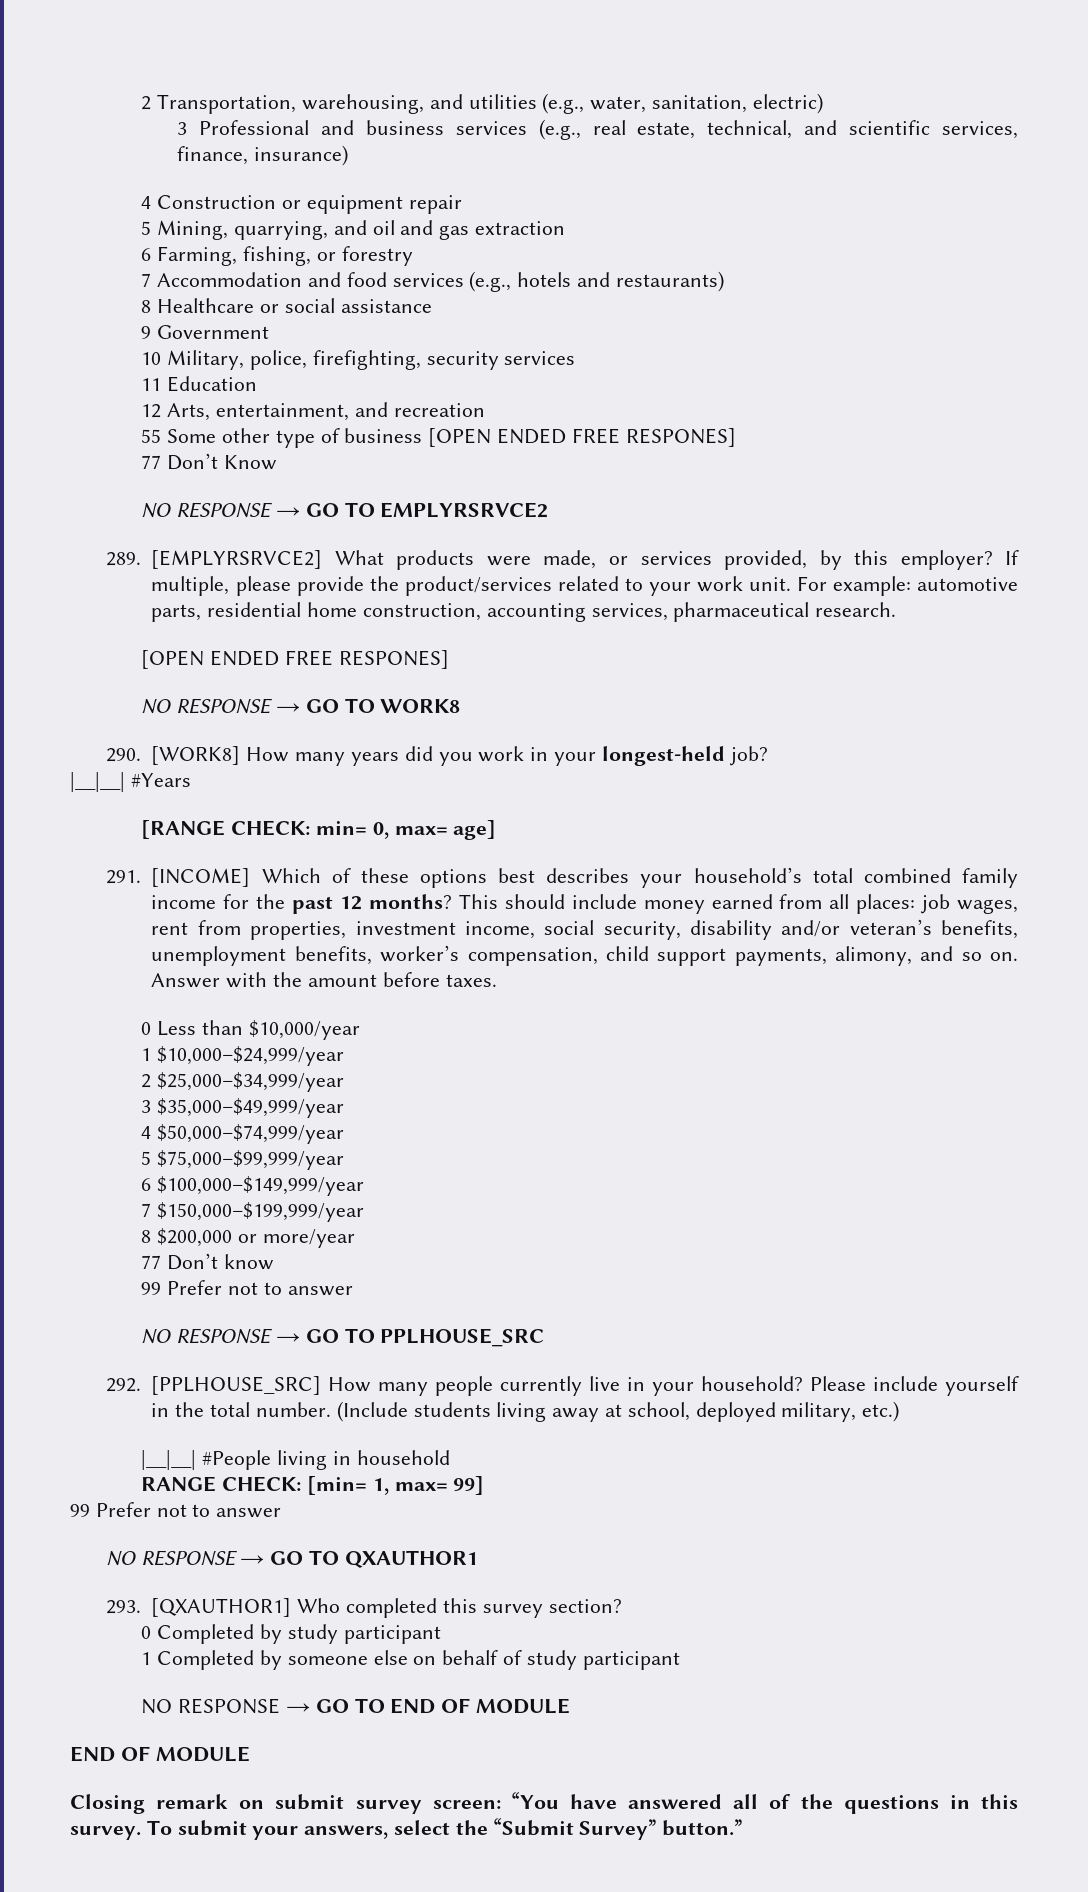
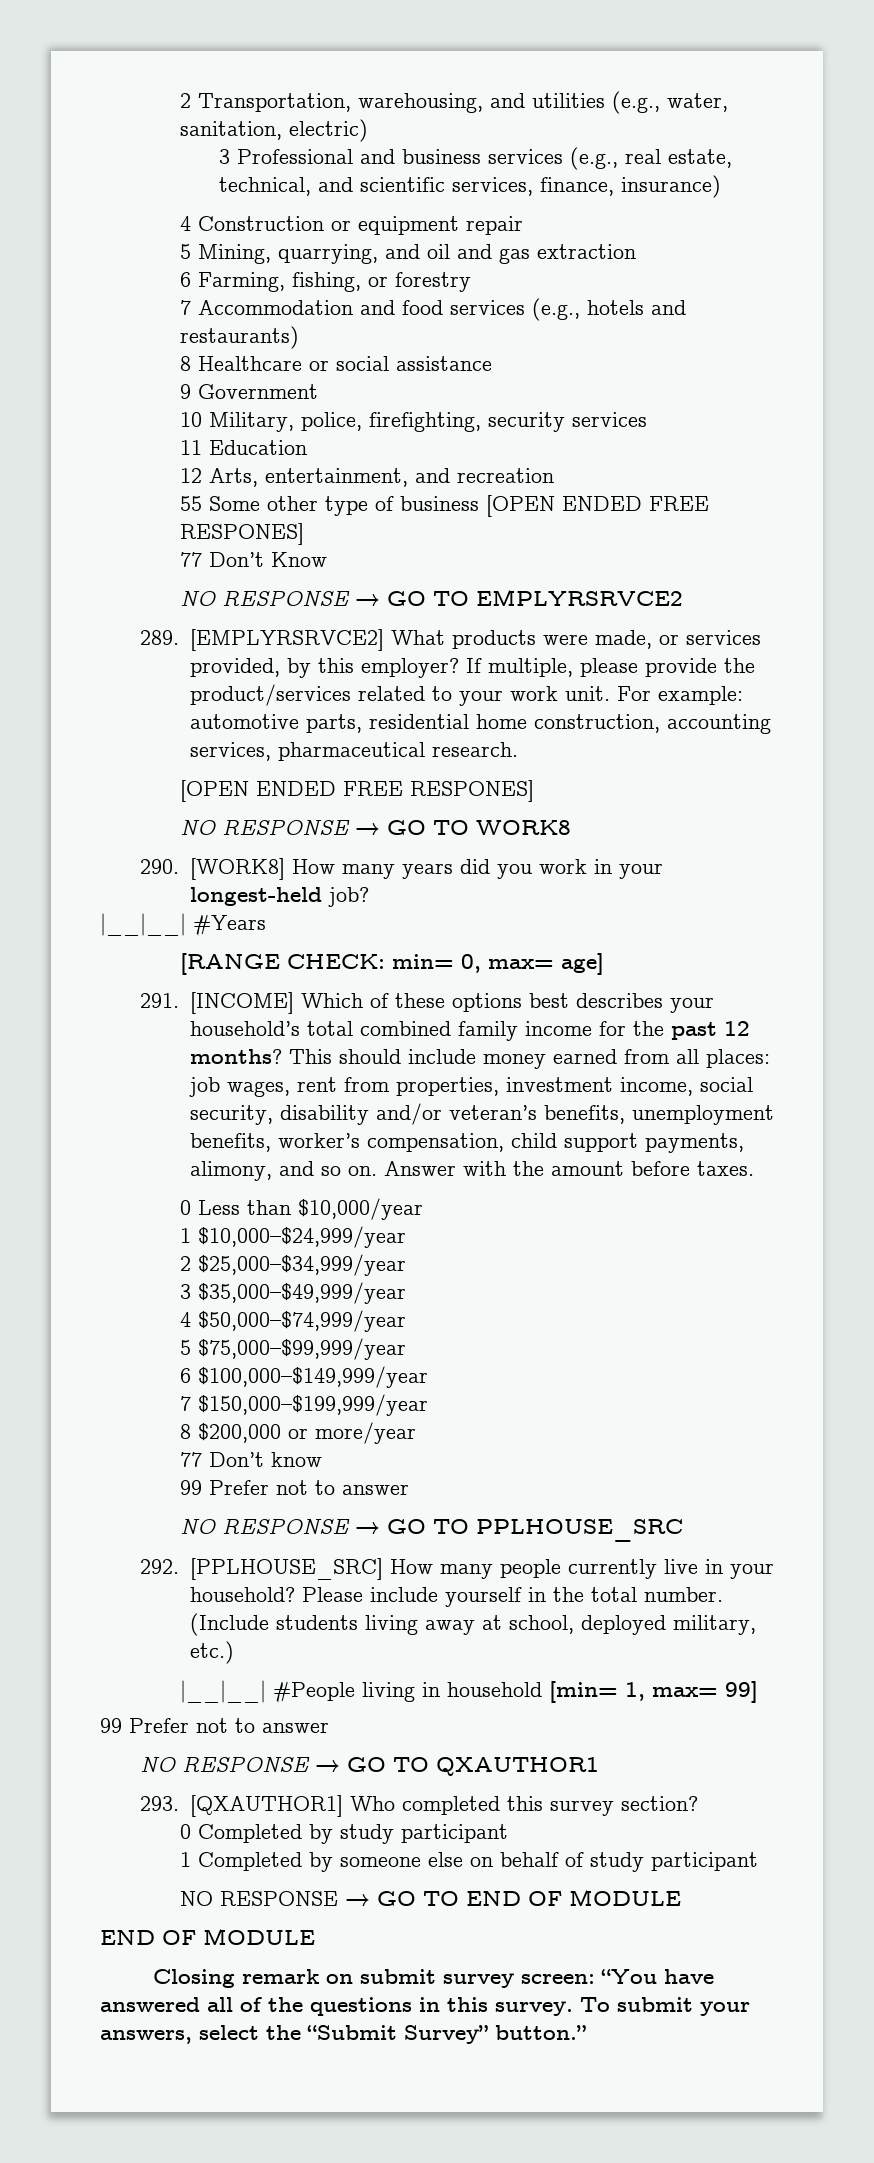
- |__|__| #People living in household
- RANGE CHECK: [min= 1, max= 99]
+ |__|__| #People living in household [min= 1, max= 99]

